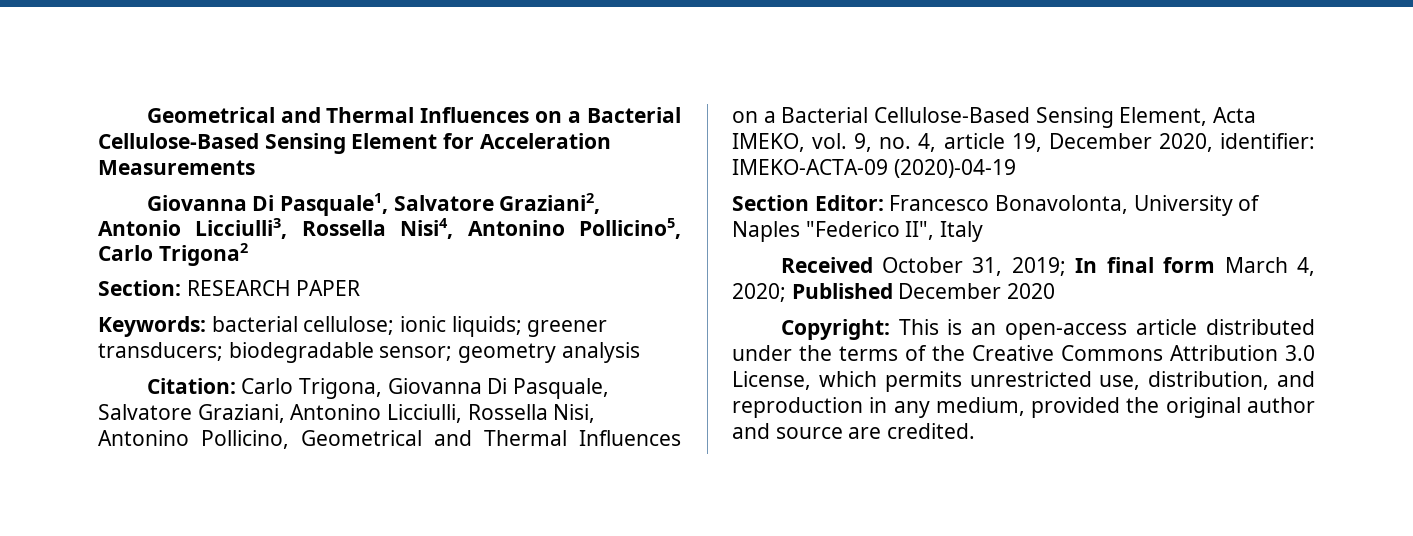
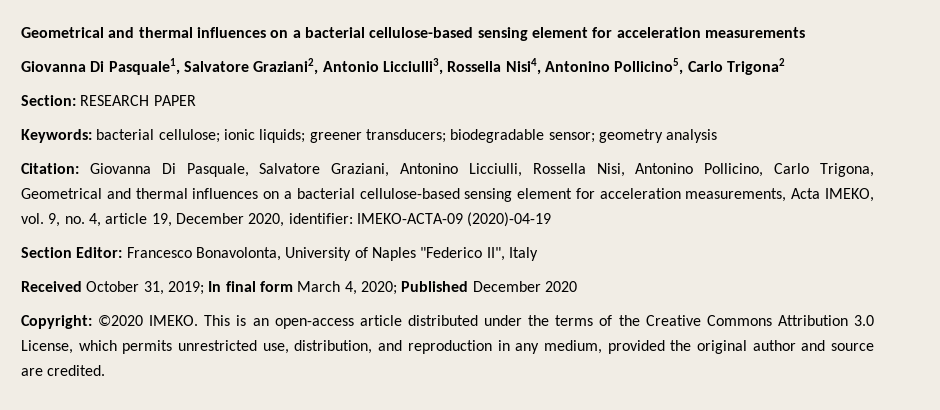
- Geometrical and Thermal Influences on a Bacterial Cellulose-Based Sensing Element for Acceleration Measurements
+ Geometrical and thermal influences on a bacterial cellulose-based sensing element for acceleration measurements
- Citation: Carlo Trigona, Giovanna Di Pasquale, Salvatore Graziani, Antonino Licciulli, Rossella Nisi, Antonino Pollicino, Geometrical and Thermal Influences on a Bacterial Cellulose-Based Sensing Element, Acta IMEKO, vol. 9, no. 4, article 19, December 2020, identifier: IMEKO-ACTA-09 (2020)-04-19
+ Citation: Giovanna Di Pasquale, Salvatore Graziani, Antonino Licciulli, Rossella Nisi, Antonino Pollicino, Carlo Trigona, Geometrical and thermal influences on a bacterial cellulose-based sensing element for acceleration measurements, Acta IMEKO, vol. 9, no. 4, article 19, December 2020, identifier: IMEKO-ACTA-09 (2020)-04-19
- Copyright: This is an open-access article distributed under the terms of the Creative Commons Attribution 3.0 License, which permits unrestricted use, distribution, and reproduction in any medium, provided the original author and source are credited.
+ Copyright: ©2020 IMEKO. This is an open-access article distributed under the terms of the Creative Commons Attribution 3.0 License, which permits unrestricted use, distribution, and reproduction in any medium, provided the original author and source are credited.

